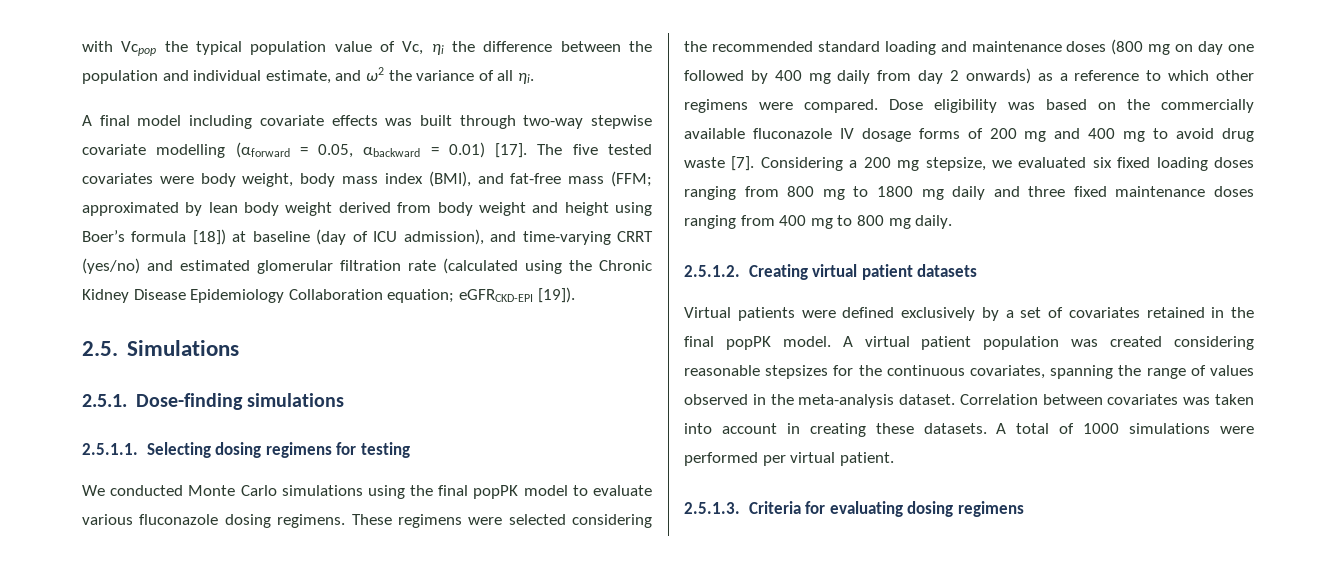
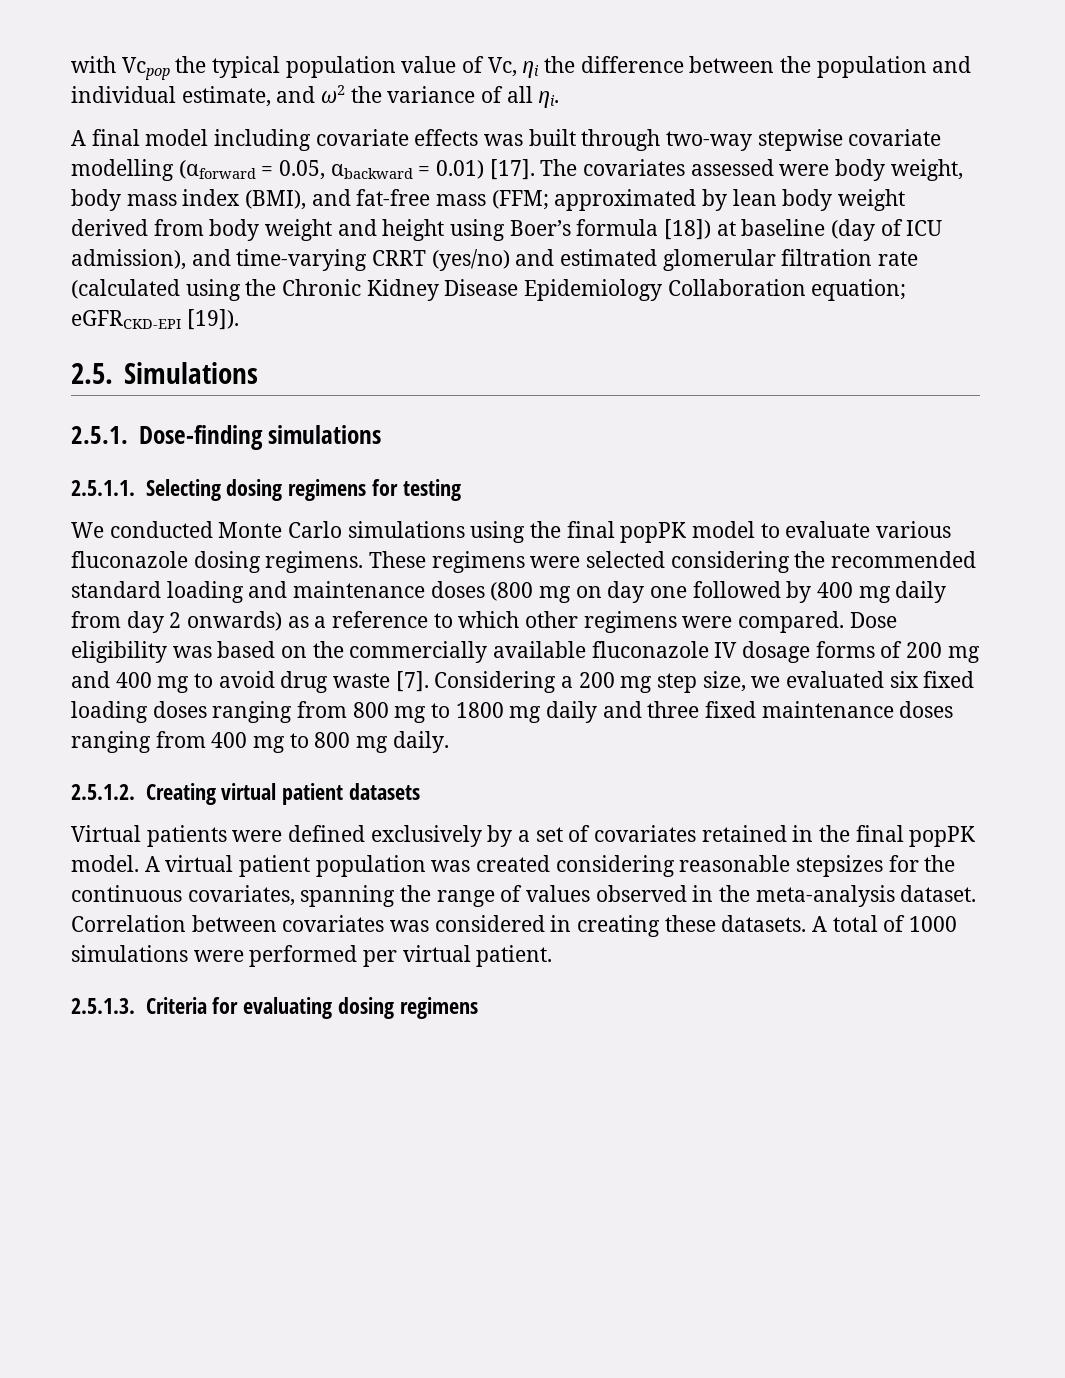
- The five tested covariates were body weight, body mass index (BMI), and fat-free mass (FFM; approximated by lean body weight derived from body weight and height using Boer’s formula [18]) at baseline (day of ICU admission), and time-varying CRRT (yes/no) and estimated glomerular filtration rate (calculated using the Chronic Kidney Disease Epidemiology Collaboration equation; eGFRCKD-EPI [19]).
+ The covariates assessed were body weight, body mass index (BMI), and fat-free mass (FFM; approximated by lean body weight derived from body weight and height using Boer’s formula [18]) at baseline (day of ICU admission), and time-varying CRRT (yes/no) and estimated glomerular filtration rate (calculated using the Chronic Kidney Disease Epidemiology Collaboration equation; eGFRCKD-EPI [19]).
- Considering a 200 mg stepsize, we evaluated six fixed loading doses ranging from 800 mg to 1800 mg daily and three fixed maintenance doses ranging from 400 mg to 800 mg daily.
+ Considering a 200 mg step size, we evaluated six fixed loading doses ranging from 800 mg to 1800 mg daily and three fixed maintenance doses ranging from 400 mg to 800 mg daily.
- Correlation between covariates was taken into account in creating these datasets.
+ Correlation between covariates was considered in creating these datasets.

